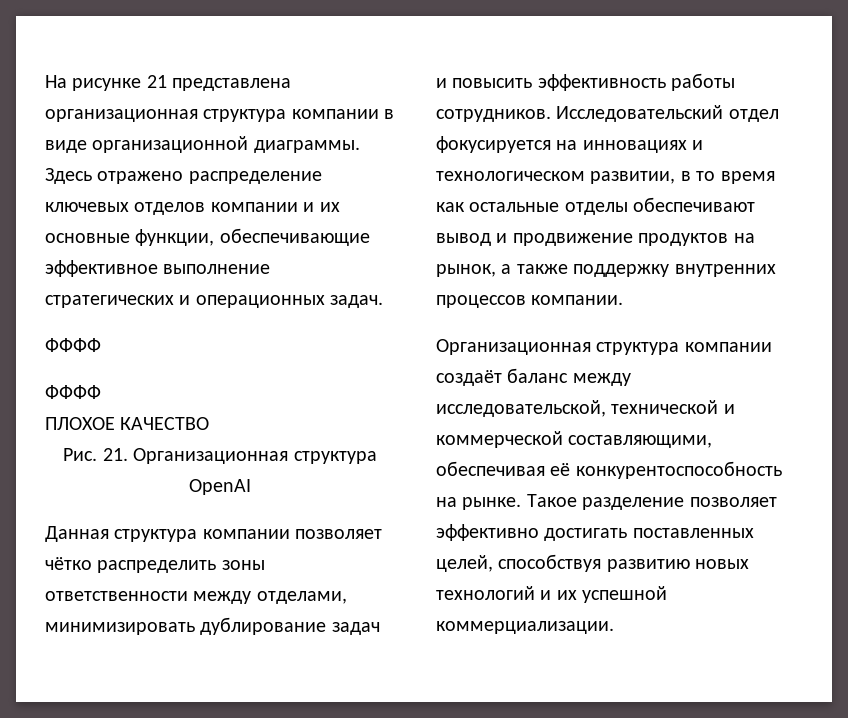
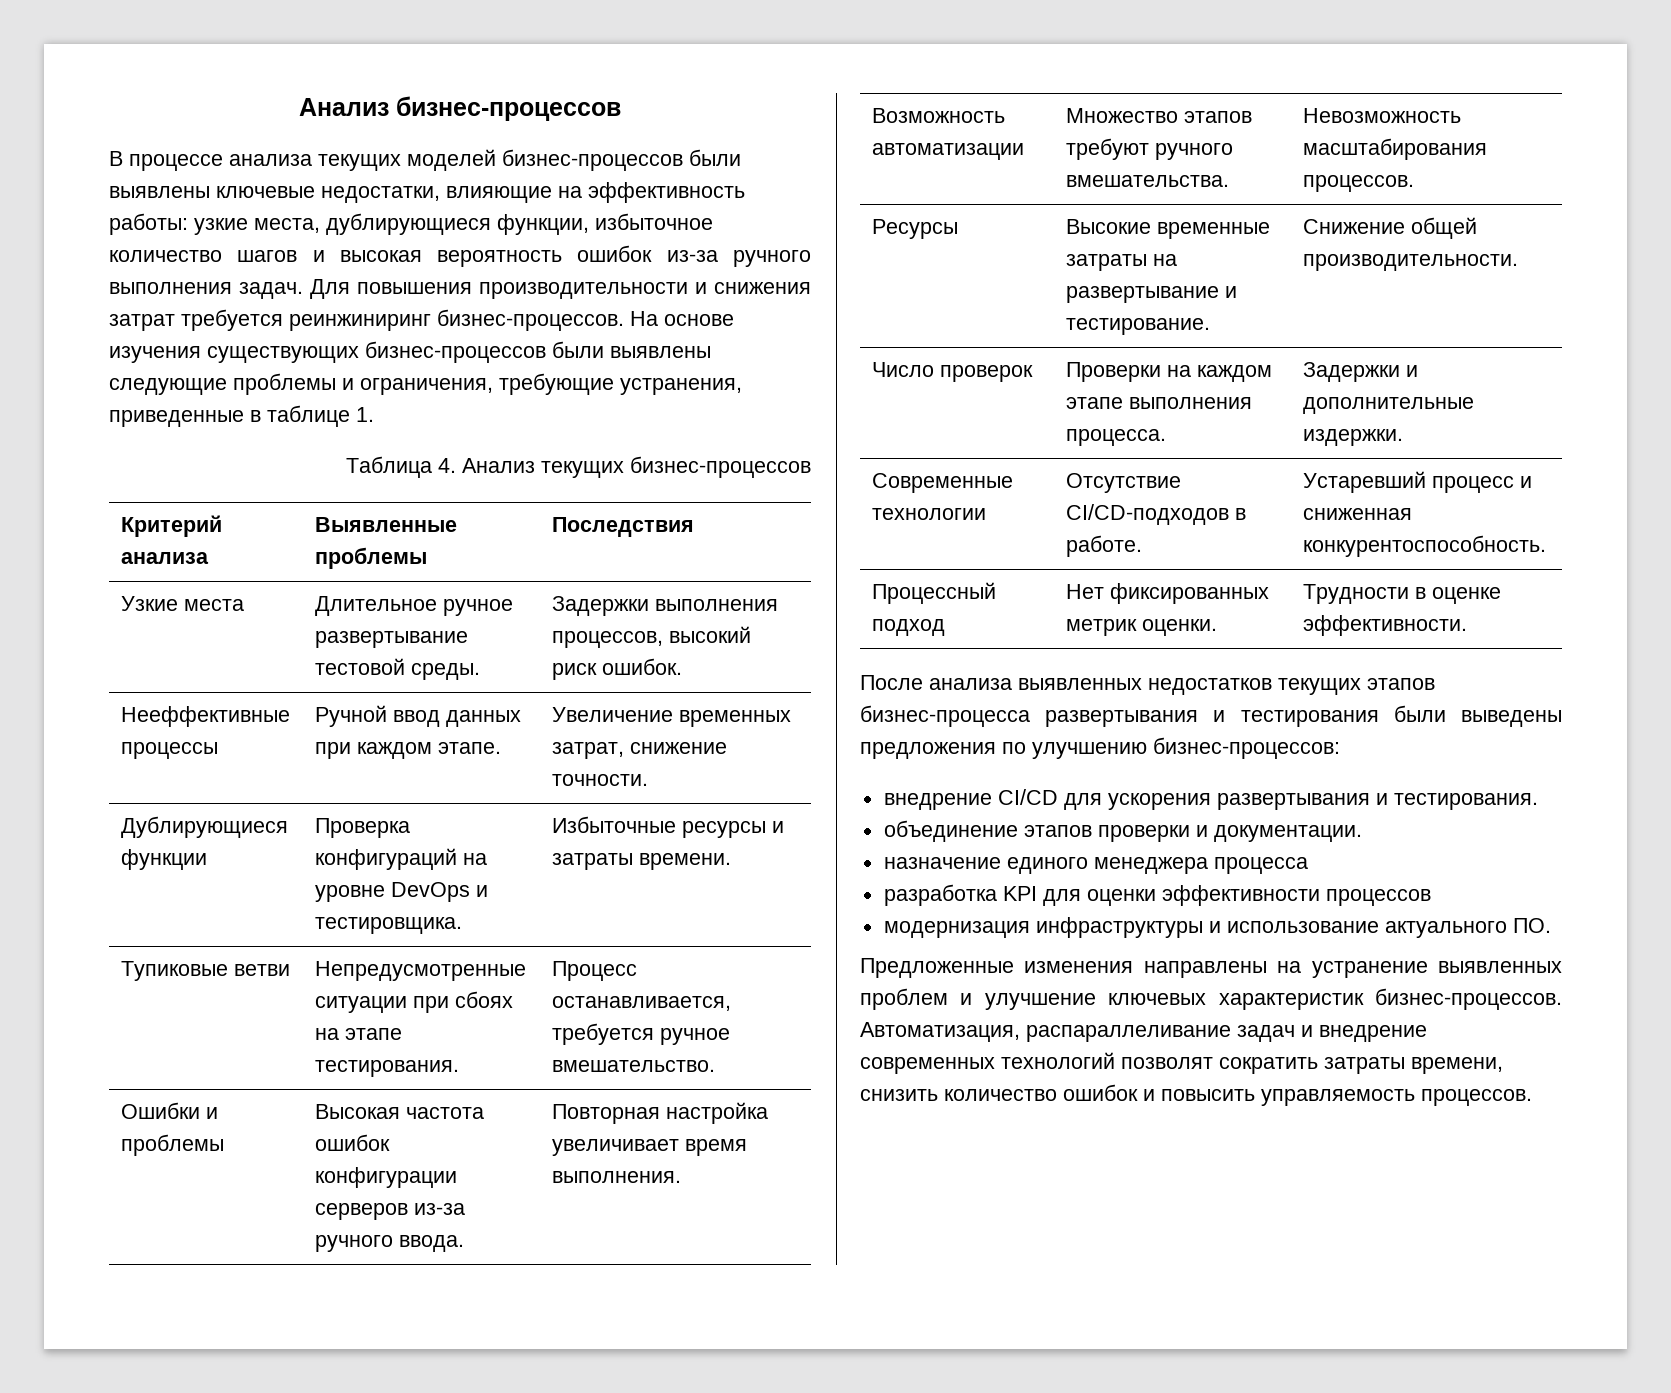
- На рисунке 21 представлена организационная структура компании в виде организационной диаграммы. Здесь отражено распределение ключевых отделов компании и их основные функции, обеспечивающие эффективное выполнение стратегических и операционных задач.
- ФФФФ
- ФФФФ
- ПЛОХОЕ КАЧЕСТВО
- Рис. 21. Организационная структура OpenAI
- Данная структура компании позволяет чётко распределить зоны ответственности между отделами, минимизировать дублирование задач и повысить эффективность работы сотрудников. Исследовательский отдел фокусируется на инновациях и технологическом развитии, в то время как остальные отделы обеспечивают вывод и продвижение продуктов на рынок, а также поддержку внутренних процессов компании.
- Организационная структура компании создаёт баланс между исследовательской, технической и коммерческой составляющими, обеспечивая её конкурентоспособность на рынке. Такое разделение позволяет эффективно достигать поставленных целей, способствуя развитию новых технологий и их успешной коммерциализации.
+ Анализ бизнес-процессов
+ В процессе анализа текущих моделей бизнес-процессов были выявлены ключевые недостатки, влияющие на эффективность работы: узкие места, дублирующиеся функции, избыточное количество шагов и высокая вероятность ошибок из-за ручного выполнения задач. Для повышения производительности и снижения затрат требуется реинжиниринг бизнес-процессов. На основе изучения существующих бизнес-процессов были выявлены следующие проблемы и ограничения, требующие устранения, приведенные в таблице 1.
+ Таблица 4. Анализ текущих бизнес-процессов
+ Критерий анализа | Выявленные проблемы | Последствия
+ Узкие места | Длительное ручное развертывание тестовой среды. | Задержки выполнения процессов, высокий риск ошибок.
+ Нееффективные процессы | Ручной ввод данных при каждом этапе. | Увеличение временных затрат, снижение точности.
+ Дублирующиеся функции | Проверка конфигураций на уровне DevOps и тестировщика. | Избыточные ресурсы и затраты времени.
+ Тупиковые ветви | Непредусмотренные ситуации при сбоях на этапе тестирования. | Процесс останавливается, требуется ручное вмешательство.
+ Ошибки и проблемы | Высокая частота ошибок конфигурации серверов из-за ручного ввода. | Повторная настройка увеличивает время выполнения.
+ Возможность автоматизации | Множество этапов требуют ручного вмешательства. | Невозможность масштабирования процессов.
+ Ресурсы | Высокие временные затраты на развертывание и тестирование. | Снижение общей производительности.
+ Число проверок | Проверки на каждом этапе выполнения процесса. | Задержки и дополнительные издержки.
+ Современные технологии | Отсутствие CI/CD-подходов в работе. | Устаревший процесс и сниженная конкурентоспособность.
+ Процессный подход | Нет фиксированных метрик оценки. | Трудности в оценке эффективности.
+ После анализа выявленных недостатков текущих этапов бизнес-процесса развертывания и тестирования были выведены предложения по улучшению бизнес-процессов:
+ внедрение CI/CD для ускорения развертывания и тестирования.
+ объединение этапов проверки и документации.
+ назначение единого менеджера процесса
+ разработка KPI для оценки эффективности процессов
+ модернизация инфраструктуры и использование актуального ПО.
+ Предложенные изменения направлены на устранение выявленных проблем и улучшение ключевых характеристик бизнес-процессов. Автоматизация, распараллеливание задач и внедрение современных технологий позволят сократить затраты времени, снизить количество ошибок и повысить управляемость процессов.

